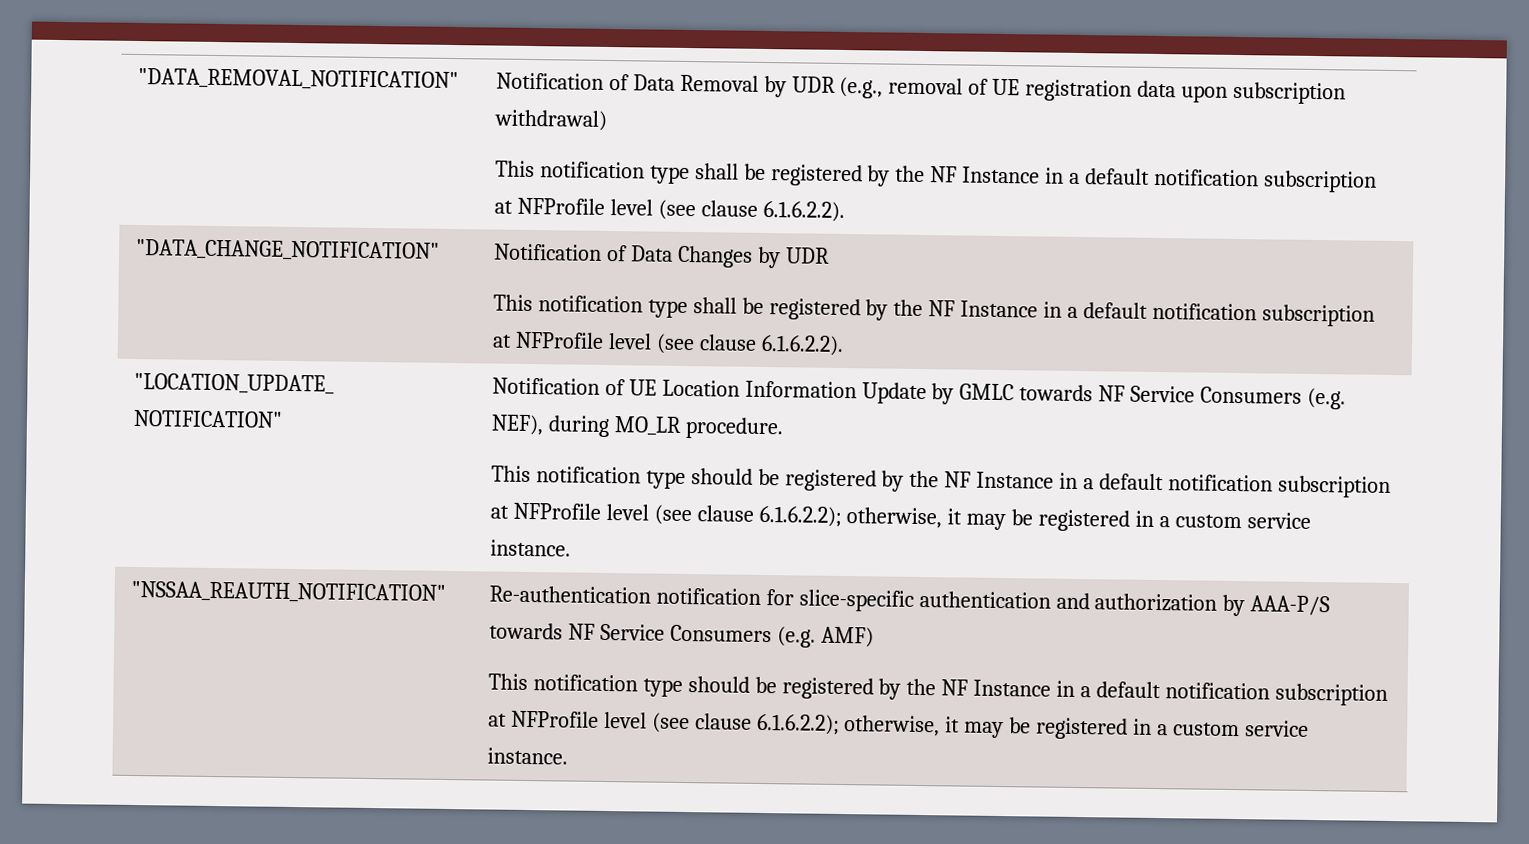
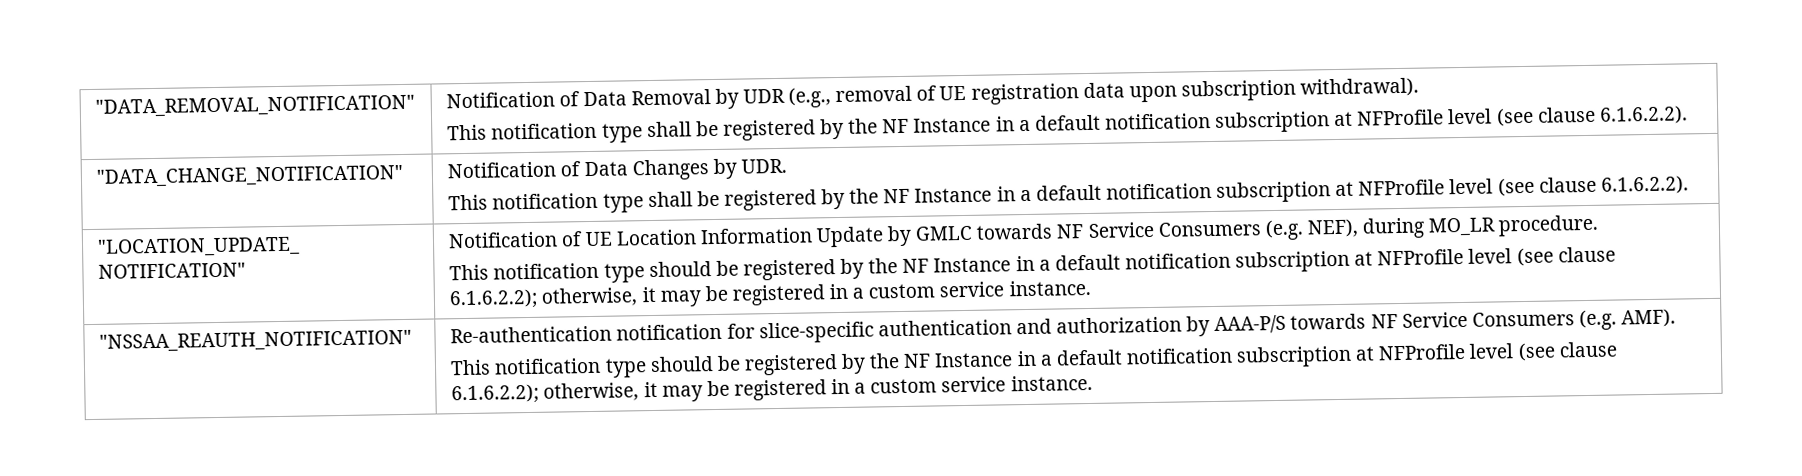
- "DATA_REMOVAL_NOTIFICATION" | Notification of Data Removal by UDR (e.g., removal of UE registration data upon subscription withdrawal)
+ "DATA_REMOVAL_NOTIFICATION" | Notification of Data Removal by UDR (e.g., removal of UE registration data upon subscription withdrawal).
- "DATA_CHANGE_NOTIFICATION" | Notification of Data Changes by UDR
+ "DATA_CHANGE_NOTIFICATION" | Notification of Data Changes by UDR.
- Re-authentication notification for slice-specific authentication and authorization by AAA-P/S towards NF Service Consumers (e.g. AMF)
+ Re-authentication notification for slice-specific authentication and authorization by AAA-P/S towards NF Service Consumers (e.g. AMF).

